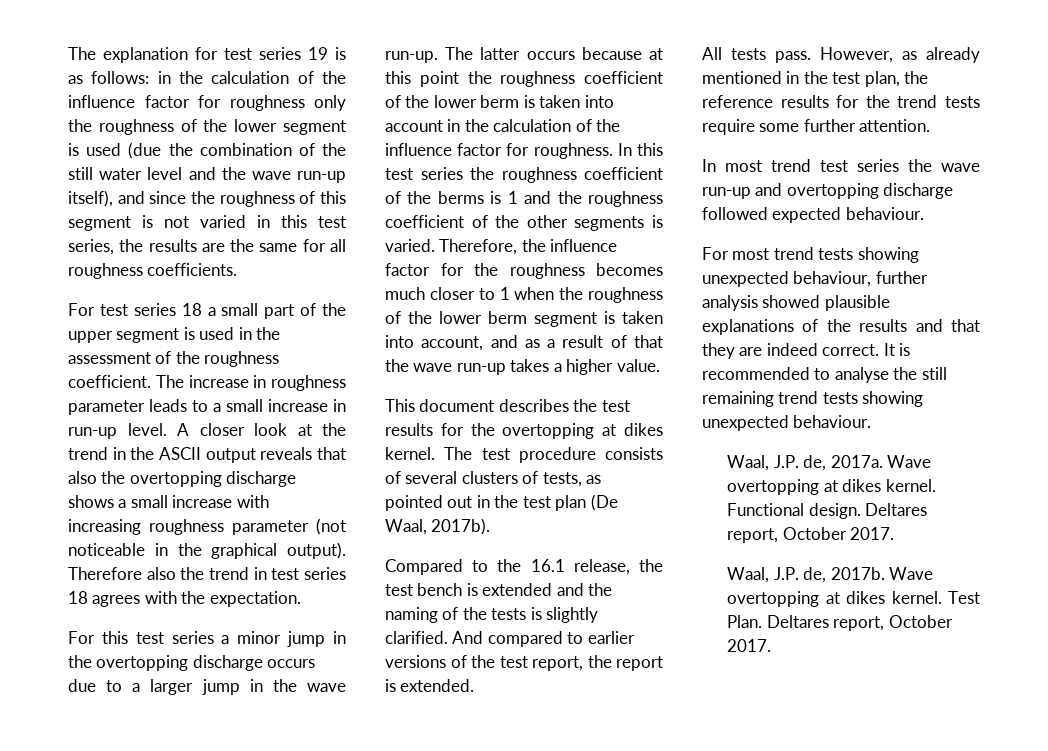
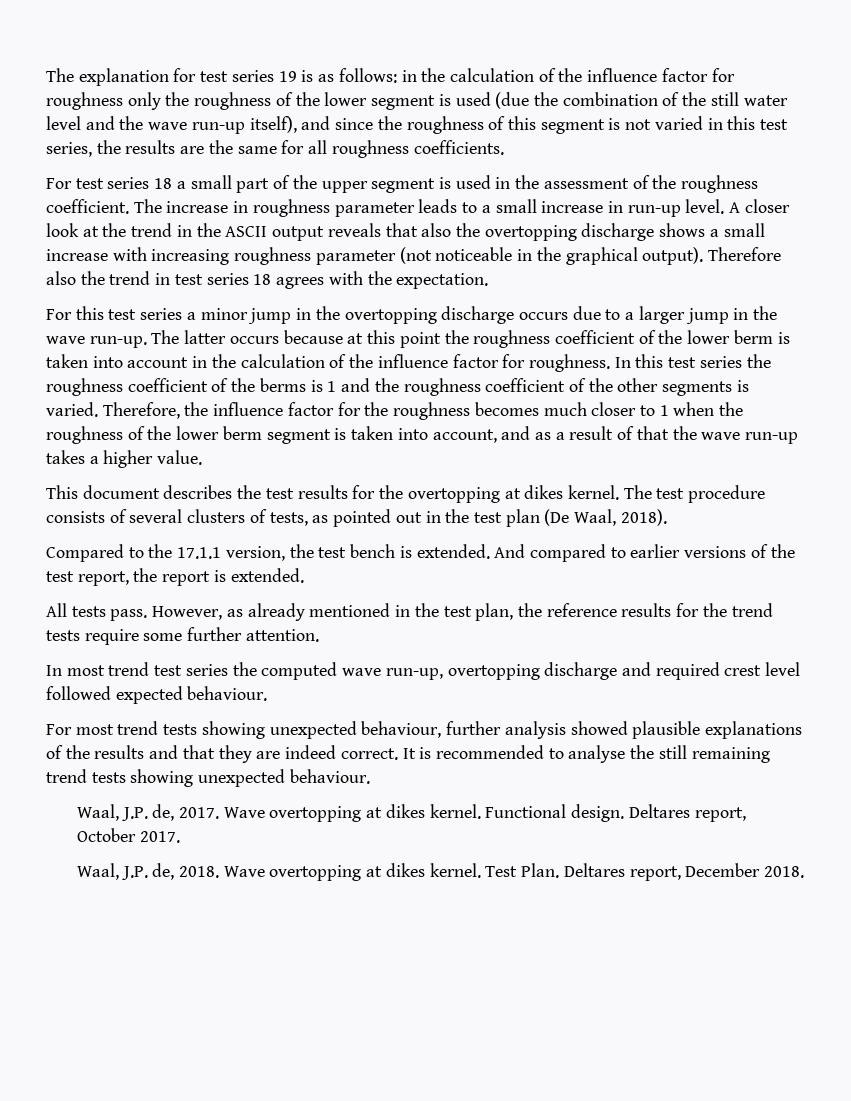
- The test procedure consists of several clusters of tests, as pointed out in the test plan (De Waal, 2017b).
+ The test procedure consists of several clusters of tests, as pointed out in the test plan (De Waal, 2018).
- Compared to the 16.1 release, the test bench is extended and the naming of the tests is slightly clarified.
+ Compared to the 17.1.1 version, the test bench is extended.
- In most trend test series the wave run-up and overtopping discharge followed expected behaviour.
+ In most trend test series the computed wave run-up, overtopping discharge and required crest level followed expected behaviour.
- Waal, J.P. de, 2017a.
+ Waal, J.P. de, 2017.
- Waal, J.P. de, 2017b.
+ Waal, J.P. de, 2018.
- Test Plan. Deltares report, October 2017.
+ Test Plan. Deltares report, December 2018.

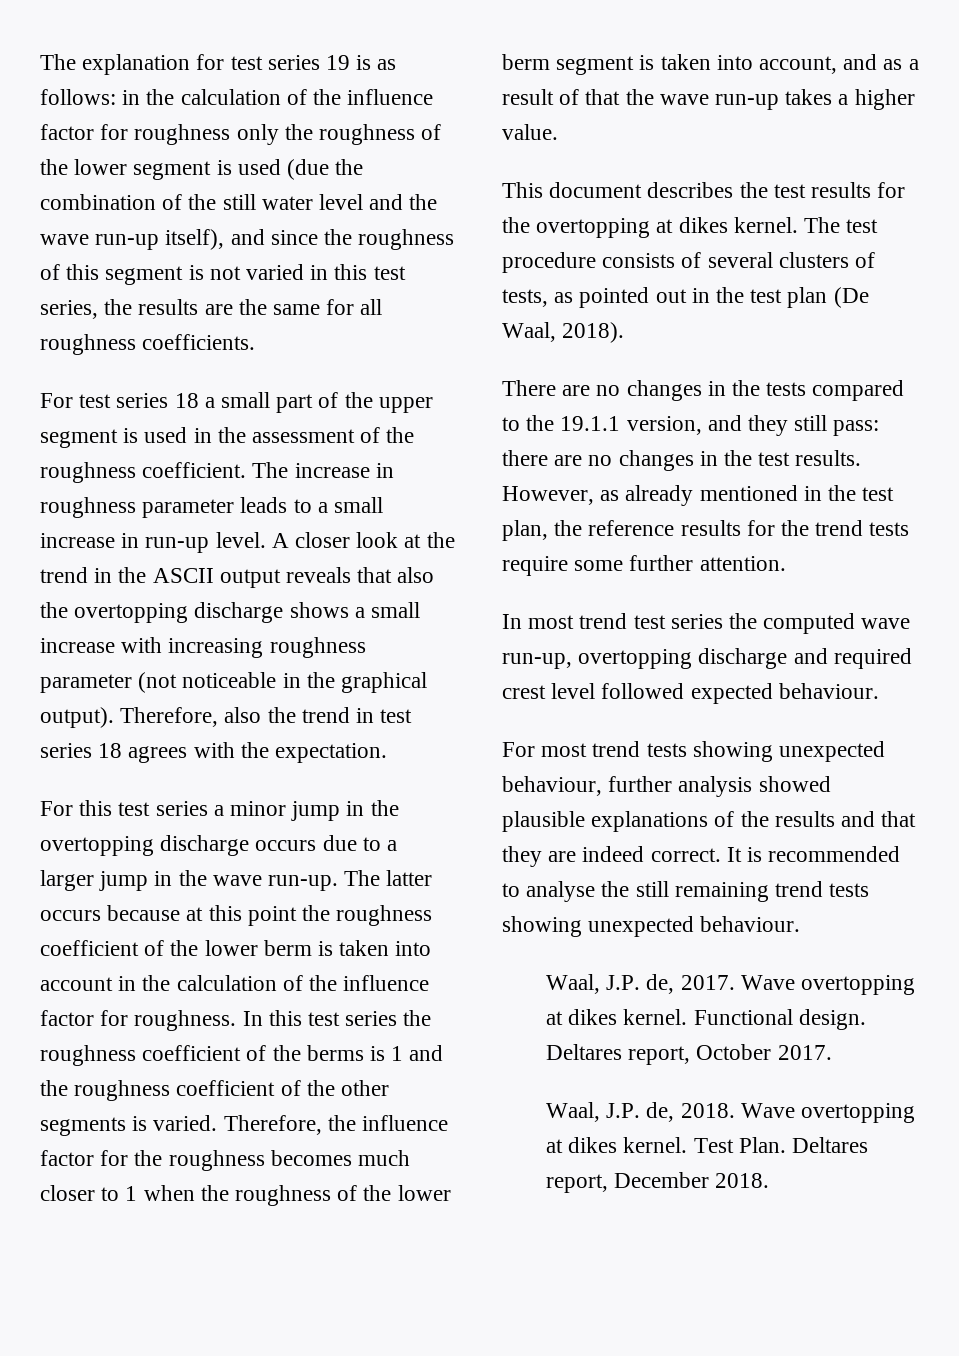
- Therefore also the trend in test series 18 agrees with the expectation.
+ Therefore, also the trend in test series 18 agrees with the expectation.
- Compared to the 17.1.1 version, the test bench is extended. And compared to earlier versions of the test report, the report is extended.
- All tests pass.
+ There are no changes in the tests compared to the 19.1.1 version, and they still pass: there are no changes in the test results.

